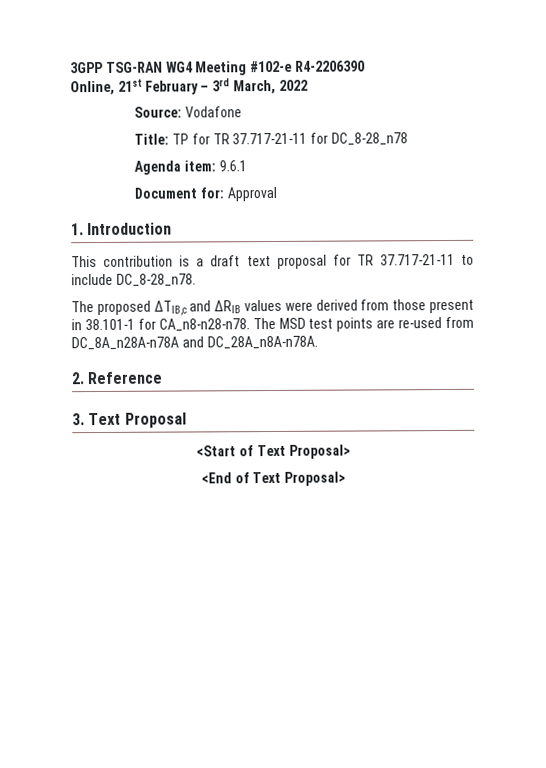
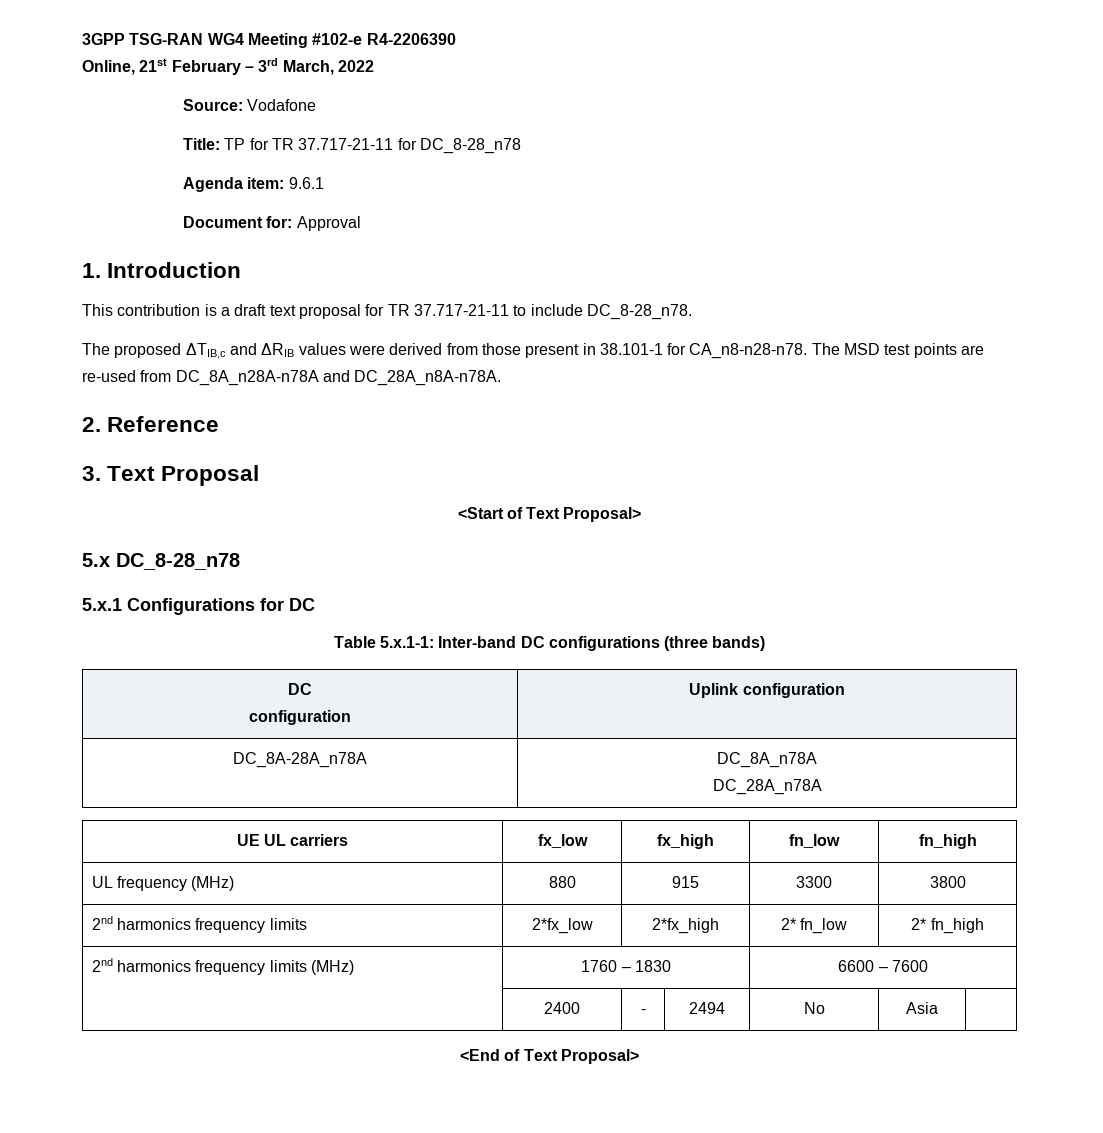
+ 5.x DC_8-28_n78
+ 5.x.1 Configurations for DC
+ Table 5.x.1-1: Inter-band DC configurations (three bands)
+ DC
+ configuration | Uplink configuration
+ DC_8A-28A_n78A | DC_8A_n78A
+ DC_28A_n78A
+ UE UL carriers | fx_low | fx_high | fn_low | fn_high
+ UL frequency (MHz) | 880 | 915 | 3300 | 3800
+ 2nd harmonics frequency limits | 2*fx_low | 2*fx_high | 2* fn_low | 2* fn_high
+ 2nd harmonics frequency limits (MHz) | 1760 – 1830 | 6600 – 7600
+ | 2400 | - | 2494 | No | Asia |

